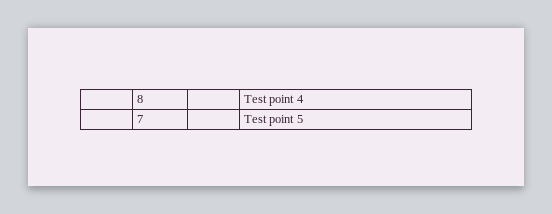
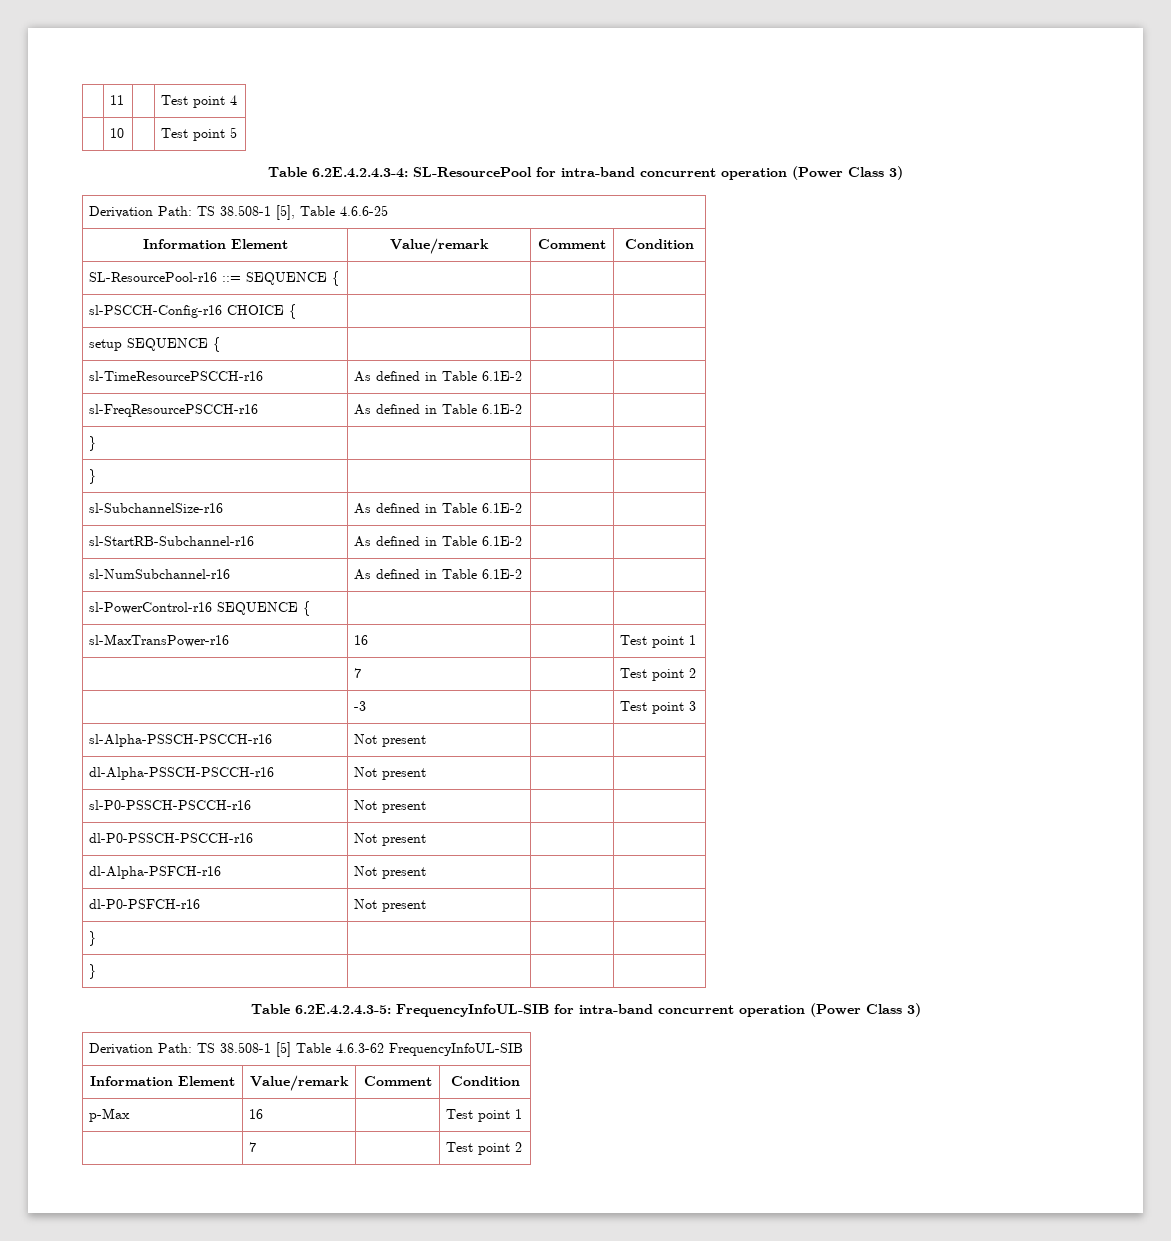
- | 8 | | Test point 4
+ | 11 | | Test point 4
- | 7 | | Test point 5
+ | 10 | | Test point 5
+ Table 6.2E.4.2.4.3-4: SL-ResourcePool for intra-band concurrent operation (Power Class 3)
+ Derivation Path: TS 38.508-1 [5], Table 4.6.6-25
+ Information Element | Value/remark | Comment | Condition
+ SL-ResourcePool-r16 ::= SEQUENCE { | | |
+ sl-PSCCH-Config-r16 CHOICE { | | |
+ setup SEQUENCE { | | |
+ sl-TimeResourcePSCCH-r16 | As defined in Table 6.1E-2 | |
+ sl-FreqResourcePSCCH-r16 | As defined in Table 6.1E-2 | |
+ } | | |
+ } | | |
+ sl-SubchannelSize-r16 | As defined in Table 6.1E-2 | |
+ sl-StartRB-Subchannel-r16 | As defined in Table 6.1E-2 | |
+ sl-NumSubchannel-r16 | As defined in Table 6.1E-2 | |
+ sl-PowerControl-r16 SEQUENCE { | | |
+ sl-MaxTransPower-r16 | 16 | | Test point 1
+ | 7 | | Test point 2
+ | -3 | | Test point 3
+ sl-Alpha-PSSCH-PSCCH-r16 | Not present | |
+ dl-Alpha-PSSCH-PSCCH-r16 | Not present | |
+ sl-P0-PSSCH-PSCCH-r16 | Not present | |
+ dl-P0-PSSCH-PSCCH-r16 | Not present | |
+ dl-Alpha-PSFCH-r16 | Not present | |
+ dl-P0-PSFCH-r16 | Not present | |
+ } | | |
+ } | | |
+ Table 6.2E.4.2.4.3-5: FrequencyInfoUL-SIB for intra-band concurrent operation (Power Class 3)
+ Derivation Path: TS 38.508-1 [5] Table 4.6.3-62 FrequencyInfoUL-SIB
+ Information Element | Value/remark | Comment | Condition
+ p-Max | 16 | | Test point 1
+ | 7 | | Test point 2

